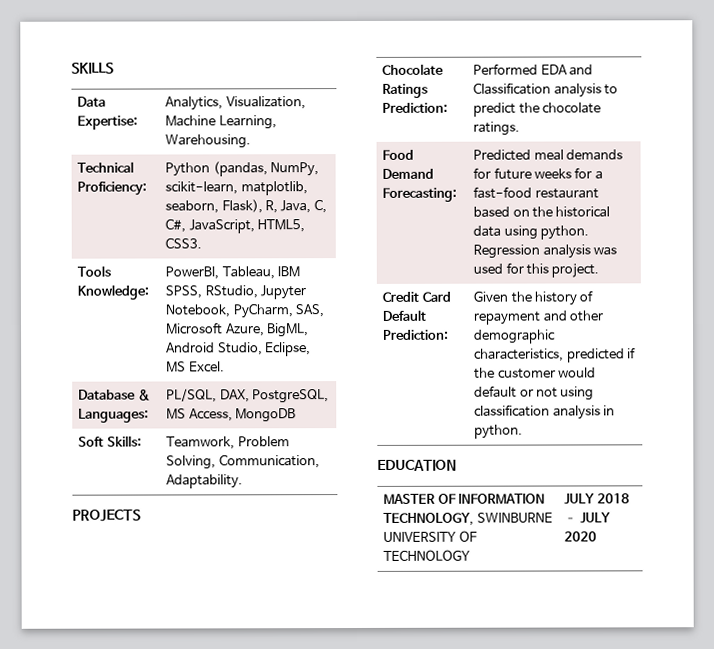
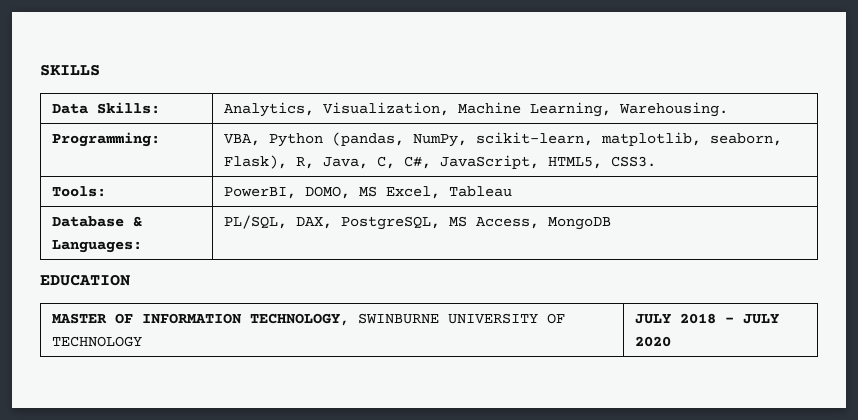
- Data Expertise: | Analytics, Visualization, Machine Learning, Warehousing.
+ Data Skills: | Analytics, Visualization, Machine Learning, Warehousing.
- Technical Proficiency: | Python (pandas, NumPy, scikit-learn, matplotlib, seaborn, Flask), R, Java, C, C#, JavaScript, HTML5, CSS3.
+ Programming: | VBA, Python (pandas, NumPy, scikit-learn, matplotlib, seaborn, Flask), R, Java, C, C#, JavaScript, HTML5, CSS3.
- Tools Knowledge: | PowerBI, Tableau, IBM SPSS, RStudio, Jupyter Notebook, PyCharm, SAS, Microsoft Azure, BigML, Android Studio, Eclipse, MS Excel.
+ Tools: | PowerBI, DOMO, MS Excel, Tableau
- Soft Skills: | Teamwork, Problem Solving, Communication, Adaptability.
- PROJECTS
- Chocolate Ratings Prediction: | Performed EDA and Classification analysis to predict the chocolate ratings.
- Food Demand Forecasting: | Predicted meal demands for future weeks for a fast-food restaurant based on the historical data using python. Regression analysis was used for this project.
- Credit Card Default Prediction: | Given the history of repayment and other demographic characteristics, predicted if the customer would default or not using classification analysis in python.

